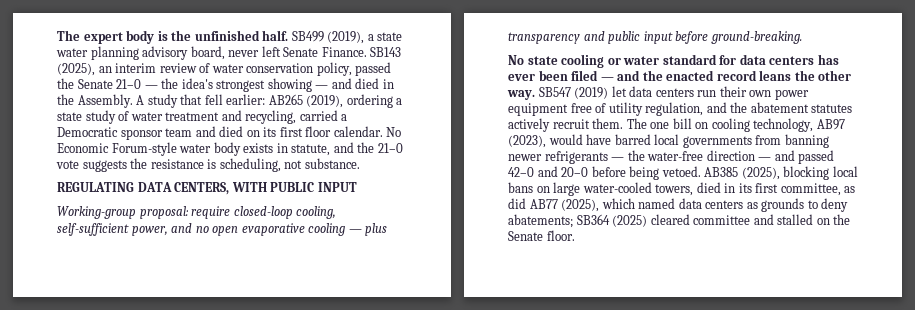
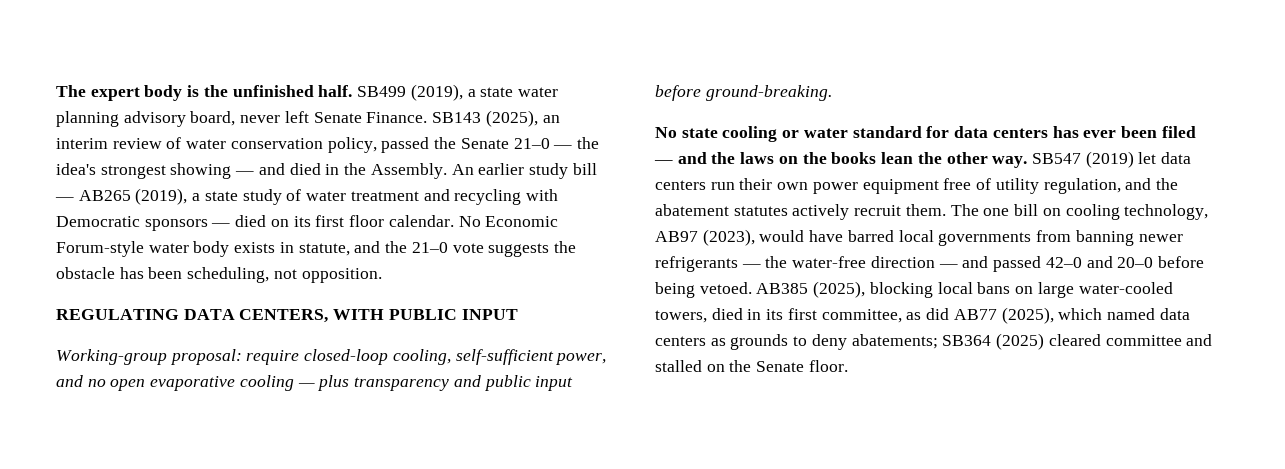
- A study that fell earlier: AB265 (2019), ordering a state study of water treatment and recycling, carried a Democratic sponsor team and died on its first floor calendar.
+ An earlier study bill — AB265 (2019), a state study of water treatment and recycling with Democratic sponsors — died on its first floor calendar.
- No Economic Forum-style water body exists in statute, and the 21–0 vote suggests the resistance is scheduling, not substance.
+ No Economic Forum-style water body exists in statute, and the 21–0 vote suggests the obstacle has been scheduling, not opposition.
- No state cooling or water standard for data centers has ever been filed — and the enacted record leans the other way.
+ No state cooling or water standard for data centers has ever been filed — and the laws on the books lean the other way.

